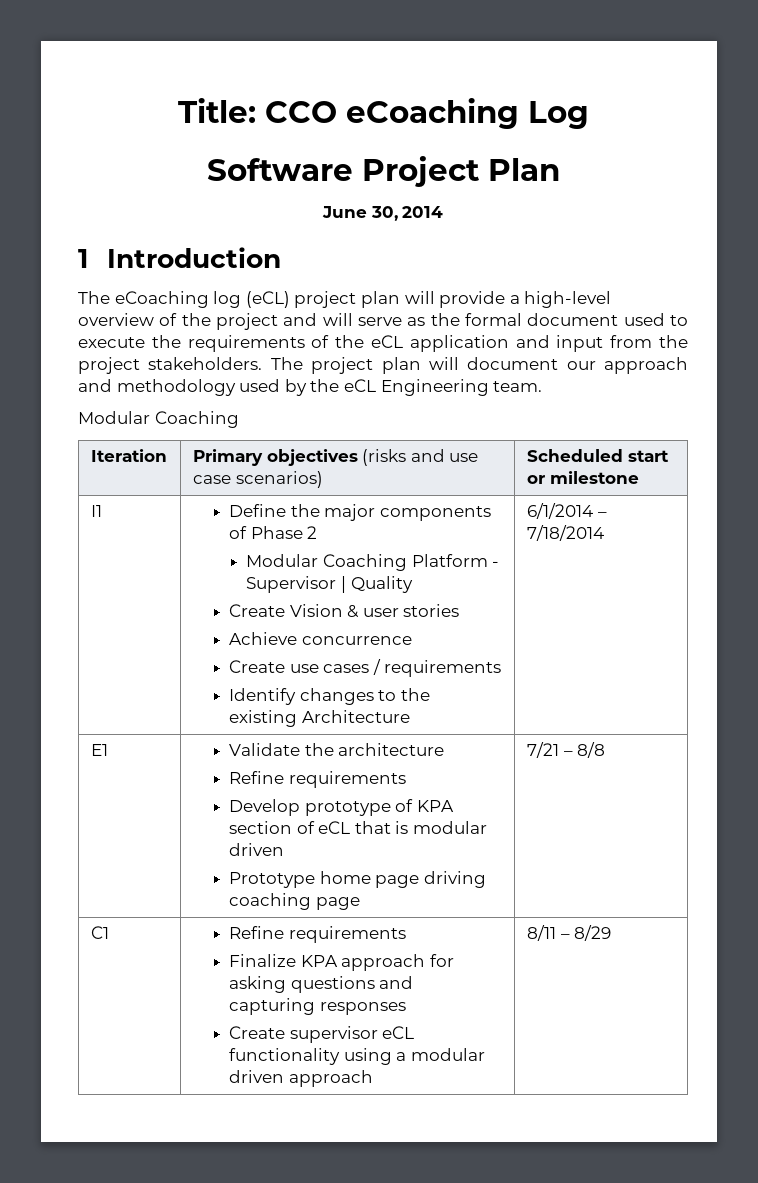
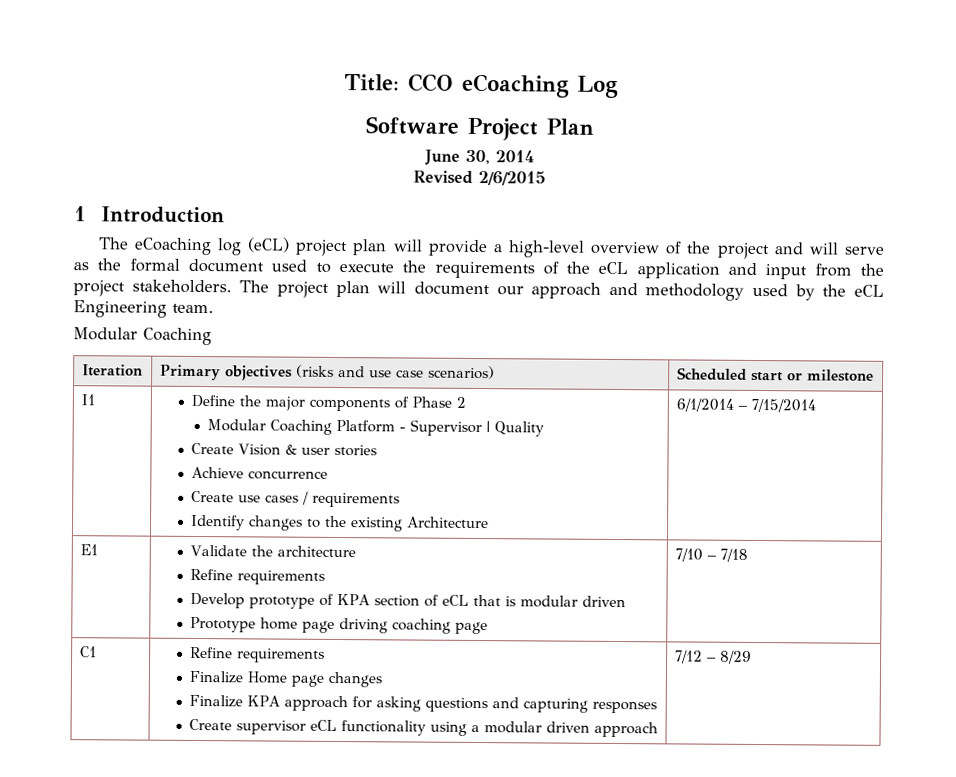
+ Revised 2/6/2015
  I1 | Define the major components of Phase 2
  Modular Coaching Platform - Supervisor | Quality
  Create Vision & user stories
  Achieve concurrence
  Create use cases / requirements
- Identify changes to the existing Architecture | 6/1/2014 – 7/18/2014
+ Identify changes to the existing Architecture | 6/1/2014 – 7/15/2014
  E1 | Validate the architecture
  Refine requirements
  Develop prototype of KPA section of eCL that is modular driven
- Prototype home page driving coaching page | 7/21 – 8/8
+ Prototype home page driving coaching page | 7/10 – 7/18
  C1 | Refine requirements
+ Finalize Home page changes
  Finalize KPA approach for asking questions and capturing responses
- Create supervisor eCL functionality using a modular driven approach | 8/11 – 8/29
+ Create supervisor eCL functionality using a modular driven approach | 7/12 – 8/29

